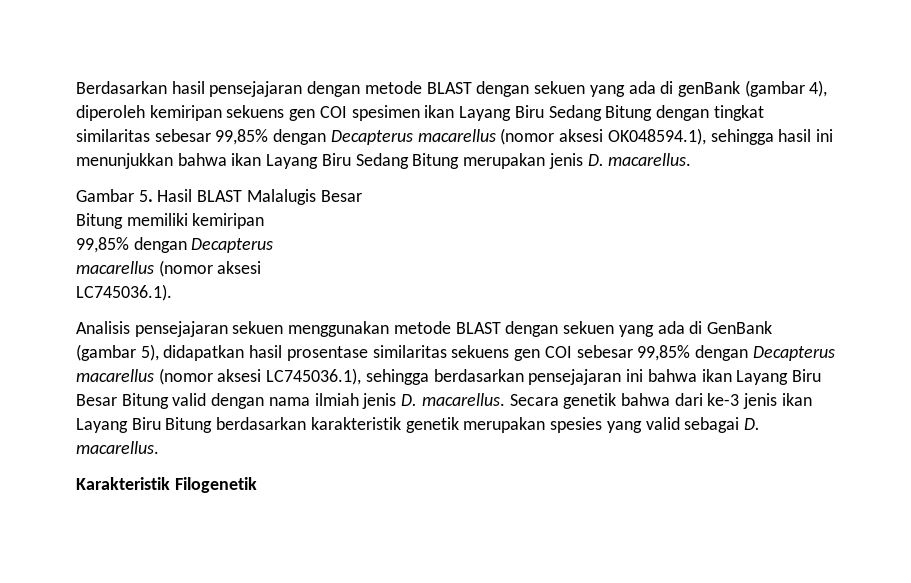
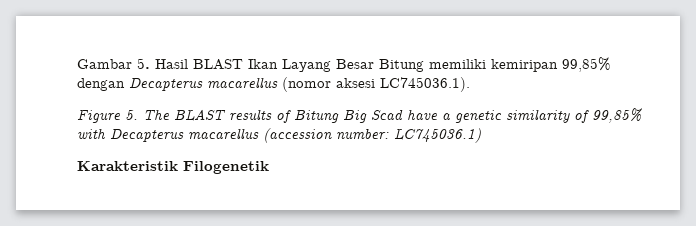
- Berdasarkan hasil pensejajaran dengan metode BLAST dengan sekuen yang ada di genBank (gambar 4), diperoleh kemiripan sekuens gen COI spesimen ikan Layang Biru Sedang Bitung dengan tingkat similaritas sebesar 99,85% dengan Decapterus macarellus (nomor aksesi OK048594.1), sehingga hasil ini menunjukkan bahwa ikan Layang Biru Sedang Bitung merupakan jenis D. macarellus.
- Gambar 5. Hasil BLAST Malalugis Besar
- Bitung memiliki kemiripan
- 99,85% dengan Decapterus
- macarellus (nomor aksesi
- LC745036.1).
- Analisis pensejajaran sekuen menggunakan metode BLAST dengan sekuen yang ada di GenBank (gambar 5), didapatkan hasil prosentase similaritas sekuens gen COI sebesar 99,85% dengan Decapterus macarellus (nomor aksesi LC745036.1), sehingga berdasarkan pensejajaran ini bahwa ikan Layang Biru Besar Bitung valid dengan nama ilmiah jenis D. macarellus. Secara genetik bahwa dari ke-3 jenis ikan Layang Biru Bitung berdasarkan karakteristik genetik merupakan spesies yang valid sebagai D. macarellus.
+ Gambar 5. Hasil BLAST Ikan Layang Besar Bitung memiliki kemiripan 99,85% dengan Decapterus macarellus (nomor aksesi LC745036.1).
+ Figure 5. The BLAST results of Bitung Big Scad have a genetic similarity of 99,85% with Decapterus macarellus (accession number: LC745036.1)

